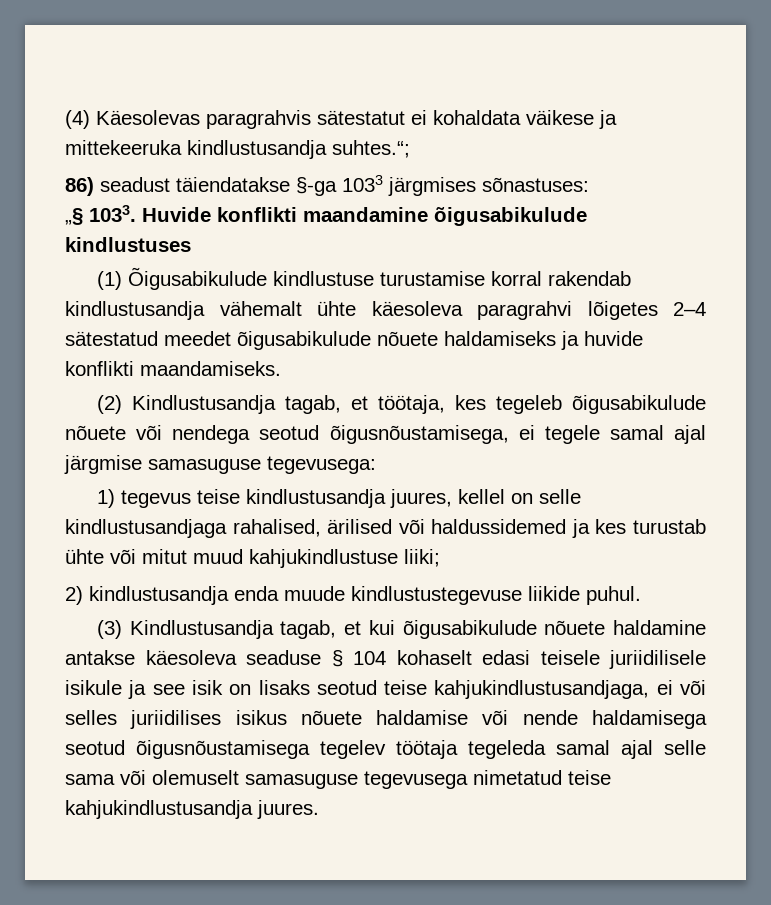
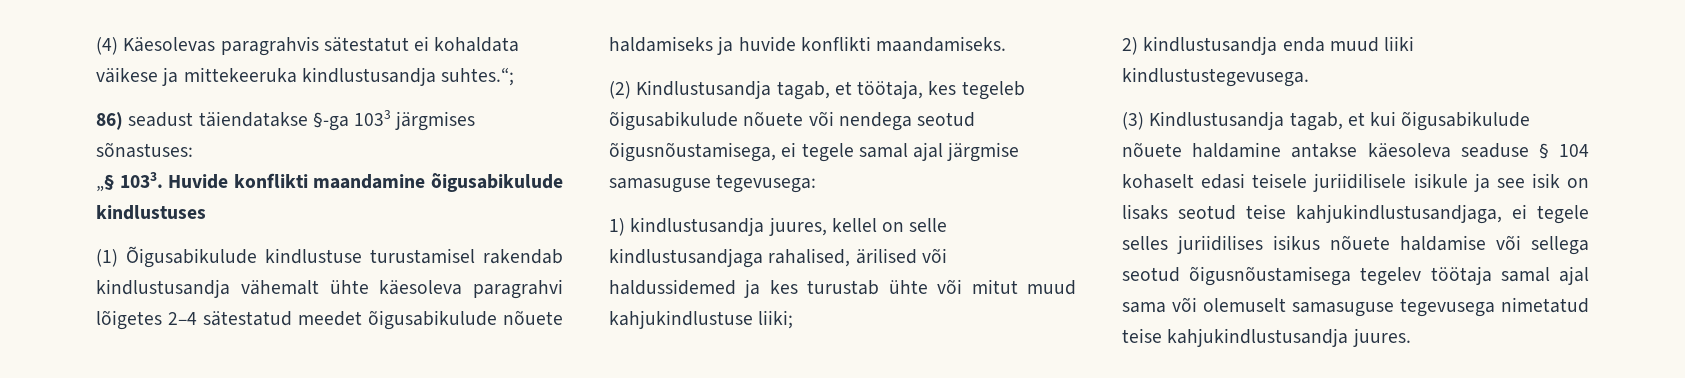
- (1) Õigusabikulude kindlustuse turustamise korral rakendab kindlustusandja vähemalt ühte käesoleva paragrahvi lõigetes 2–4 sätestatud meedet õigusabikulude nõuete haldamiseks ja huvide konflikti maandamiseks.
+ (1) Õigusabikulude kindlustuse turustamisel rakendab kindlustusandja vähemalt ühte käesoleva paragrahvi lõigetes 2–4 sätestatud meedet õigusabikulude nõuete haldamiseks ja huvide konflikti maandamiseks.
- 1) tegevus teise kindlustusandja juures, kellel on selle kindlustusandjaga rahalised, ärilised või haldussidemed ja kes turustab ühte või mitut muud kahjukindlustuse liiki;
+ 1) kindlustusandja juures, kellel on selle kindlustusandjaga rahalised, ärilised või haldussidemed ja kes turustab ühte või mitut muud kahjukindlustuse liiki;
- 2) kindlustusandja enda muude kindlustustegevuse liikide puhul.
+ 2) kindlustusandja enda muud liiki kindlustustegevusega.
- (3) Kindlustusandja tagab, et kui õigusabikulude nõuete haldamine antakse käesoleva seaduse § 104 kohaselt edasi teisele juriidilisele isikule ja see isik on lisaks seotud teise kahjukindlustusandjaga, ei või selles juriidilises isikus nõuete haldamise või nende haldamisega seotud õigusnõustamisega tegelev töötaja tegeleda samal ajal selle sama või olemuselt samasuguse tegevusega nimetatud teise kahjukindlustusandja juures.
+ (3) Kindlustusandja tagab, et kui õigusabikulude nõuete haldamine antakse käesoleva seaduse § 104 kohaselt edasi teisele juriidilisele isikule ja see isik on lisaks seotud teise kahjukindlustusandjaga, ei tegele selles juriidilises isikus nõuete haldamise või sellega seotud õigusnõustamisega tegelev töötaja samal ajal sama või olemuselt samasuguse tegevusega nimetatud teise kahjukindlustusandja juures.

